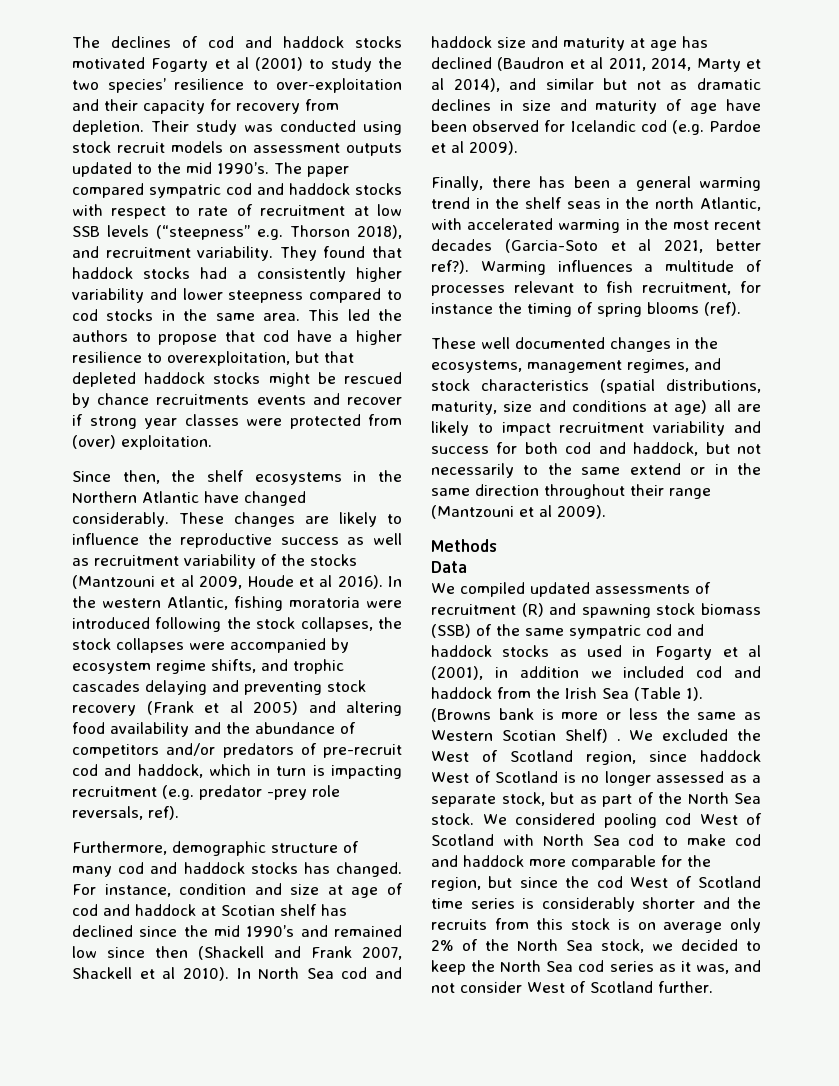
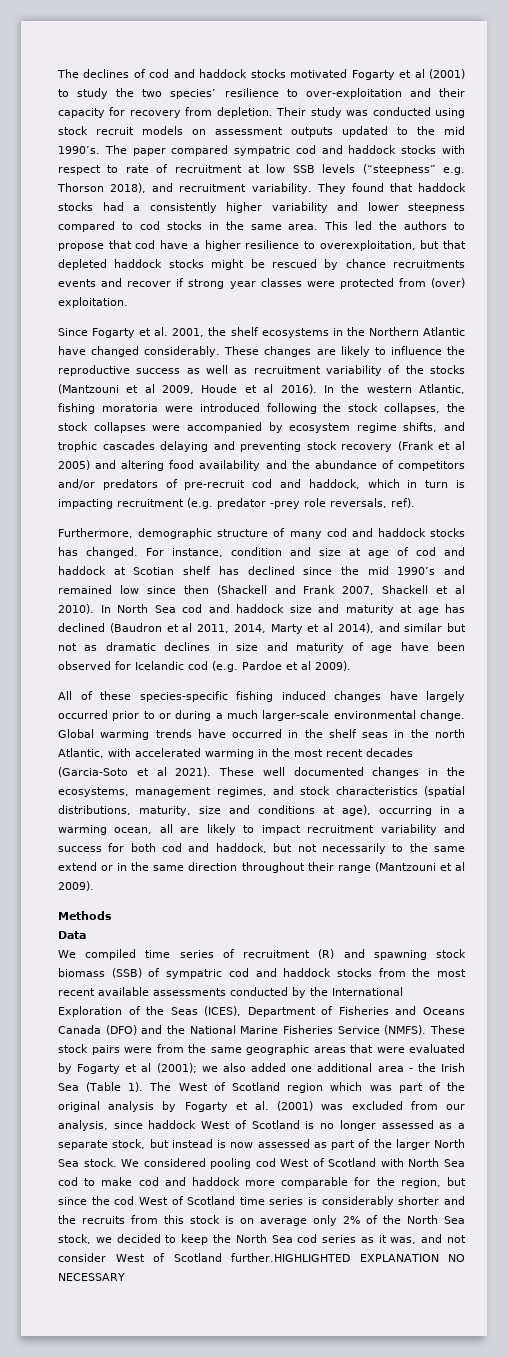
- Since then, the shelf ecosystems in the Northern Atlantic have changed considerably.
+ Since Fogarty et al. 2001, the shelf ecosystems in the Northern Atlantic have changed considerably.
- Finally, there has been a general warming trend in the shelf seas in the north Atlantic, with accelerated warming in the most recent decades (Garcia-Soto et al 2021, better ref?). Warming influences a multitude of processes relevant to fish recruitment, for instance the timing of spring blooms (ref).
- These well documented changes in the ecosystems, management regimes, and stock characteristics (spatial distributions, maturity, size and conditions at age) all are likely to impact recruitment variability and success for both cod and haddock, but not necessarily to the same extend or in the same direction throughout their range (Mantzouni et al 2009).
+ All of these species-specific fishing induced changes have largely occurred prior to or during a much larger-scale environmental change. Global warming trends have occurred in the shelf seas in the north Atlantic, with accelerated warming in the most recent decades (Garcia-Soto et al 2021). These well documented changes in the ecosystems, management regimes, and stock characteristics (spatial distributions, maturity, size and conditions at age), occurring in a warming ocean, all are likely to impact recruitment variability and success for both cod and haddock, but not necessarily to the same extend or in the same direction throughout their range (Mantzouni et al 2009).
- We compiled updated assessments of recruitment (R) and spawning stock biomass (SSB) of the same sympatric cod and haddock stocks as used in Fogarty et al (2001), in addition we included cod and haddock from the Irish Sea (Table 1).
+ We compiled time series of recruitment (R) and spawning stock biomass (SSB) of sympatric cod and haddock stocks from the most recent available assessments conducted by the International Exploration of the Seas (ICES), Department of Fisheries and Oceans Canada (DFO) and the National Marine Fisheries Service (NMFS). These stock pairs were from the same geographic areas that were evaluated by Fogarty et al (2001); we also added one additional area - the Irish Sea (Table 1).
- (Browns bank is more or less the same as Western Scotian Shelf) . We excluded the West of Scotland region, since haddock West of Scotland is no longer assessed as a separate stock, but as part of the North Sea stock.
+ The West of Scotland region which was part of the original analysis by Fogarty et al. (2001) was excluded from our analysis, since haddock West of Scotland is no longer assessed as a separate stock, but instead is now assessed as part of the larger North Sea stock.
- We considered pooling cod West of Scotland with North Sea cod to make cod and haddock more comparable for the region, but since the cod West of Scotland time series is considerably shorter and the recruits from this stock is on average only 2% of the North Sea stock, we decided to keep the North Sea cod series as it was, and not consider West of Scotland further.
+ We considered pooling cod West of Scotland with North Sea cod to make cod and haddock more comparable for the region, but since the cod West of Scotland time series is considerably shorter and the recruits from this stock is on average only 2% of the North Sea stock, we decided to keep the North Sea cod series as it was, and not consider West of Scotland further.HIGHLIGHTED EXPLANATION NO NECESSARY

